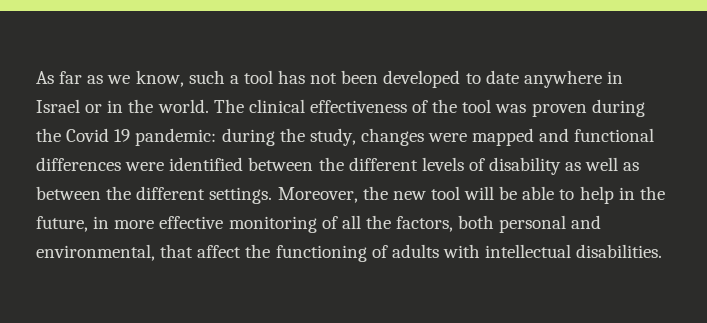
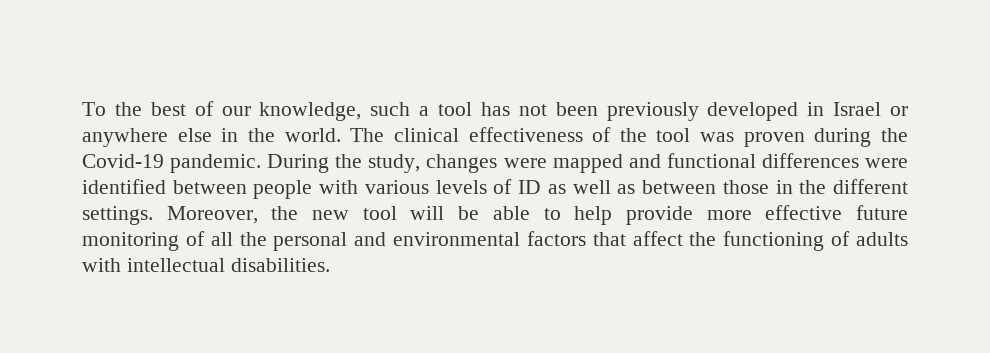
- As far as we know, such a tool has not been developed to date anywhere in Israel or in the world.
+ To the best of our knowledge, such a tool has not been previously developed in Israel or anywhere else in the world.
- The clinical effectiveness of the tool was proven during the Covid 19 pandemic: during the study, changes were mapped and functional differences were identified between the different levels of disability as well as between the different settings.
+ The clinical effectiveness of the tool was proven during the Covid-19 pandemic. During the study, changes were mapped and functional differences were identified between people with various levels of ID as well as between those in the different settings.
- Moreover, the new tool will be able to help in the future, in more effective monitoring of all the factors, both personal and environmental, that affect the functioning of adults with intellectual disabilities.
+ Moreover, the new tool will be able to help provide more effective future monitoring of all the personal and environmental factors that affect the functioning of adults with intellectual disabilities.

